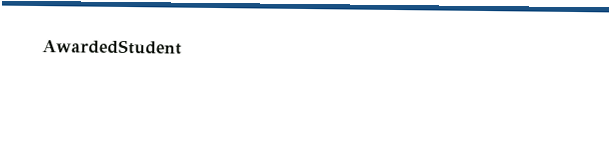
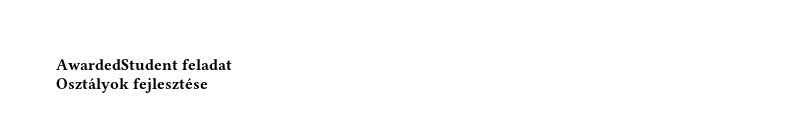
- AwardedStudent
+ AwardedStudent feladat
+ Osztályok fejlesztése

